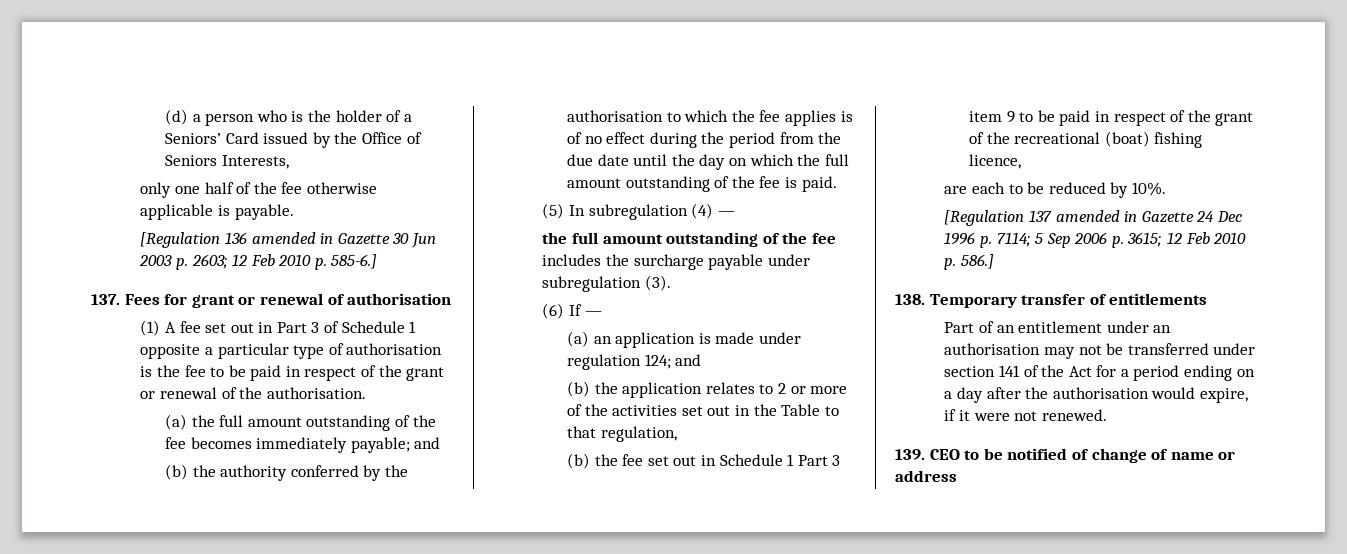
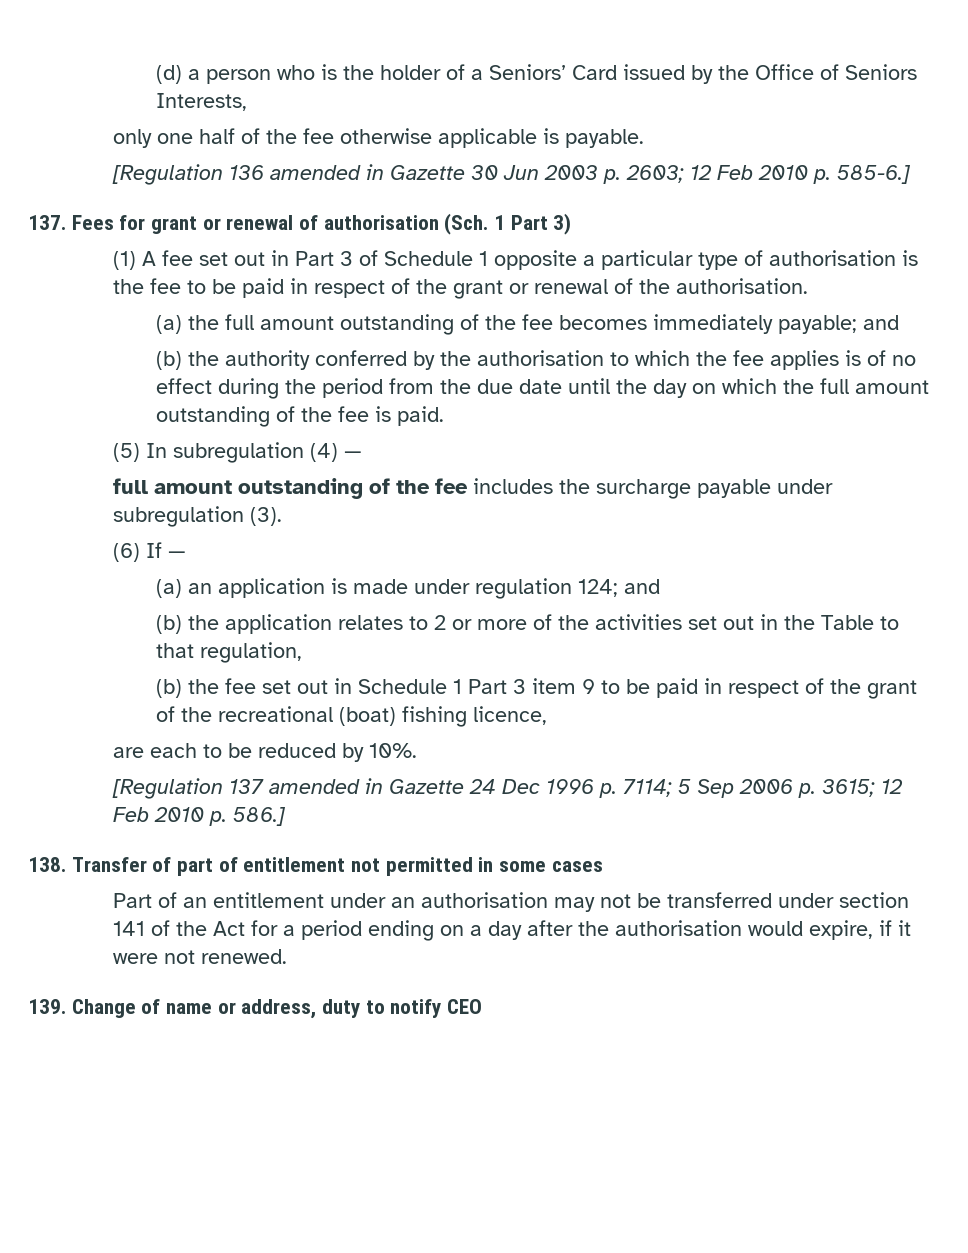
- 137. Fees for grant or renewal of authorisation
+ 137. Fees for grant or renewal of authorisation (Sch. 1 Part 3)
- the full amount outstanding of the fee includes the surcharge payable under subregulation (3).
+ full amount outstanding of the fee includes the surcharge payable under subregulation (3).
- 138. Temporary transfer of entitlements
+ 138. Transfer of part of entitlement not permitted in some cases
- 139. CEO to be notified of change of name or address
+ 139. Change of name or address, duty to notify CEO

